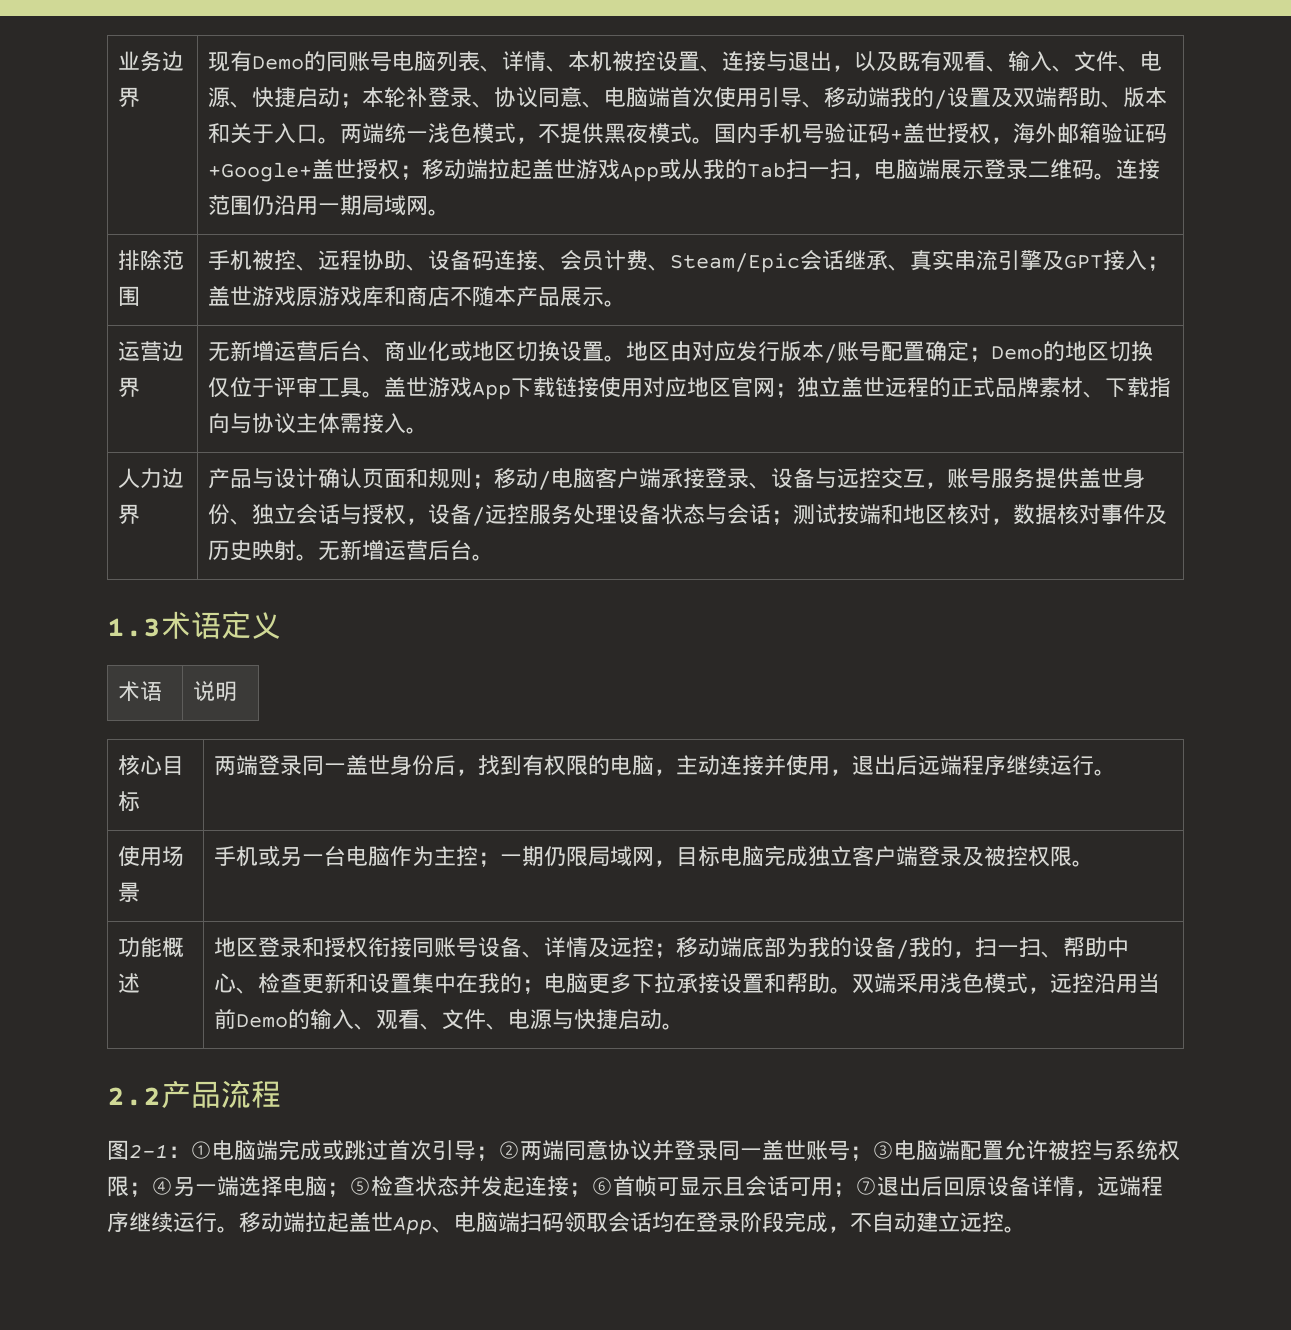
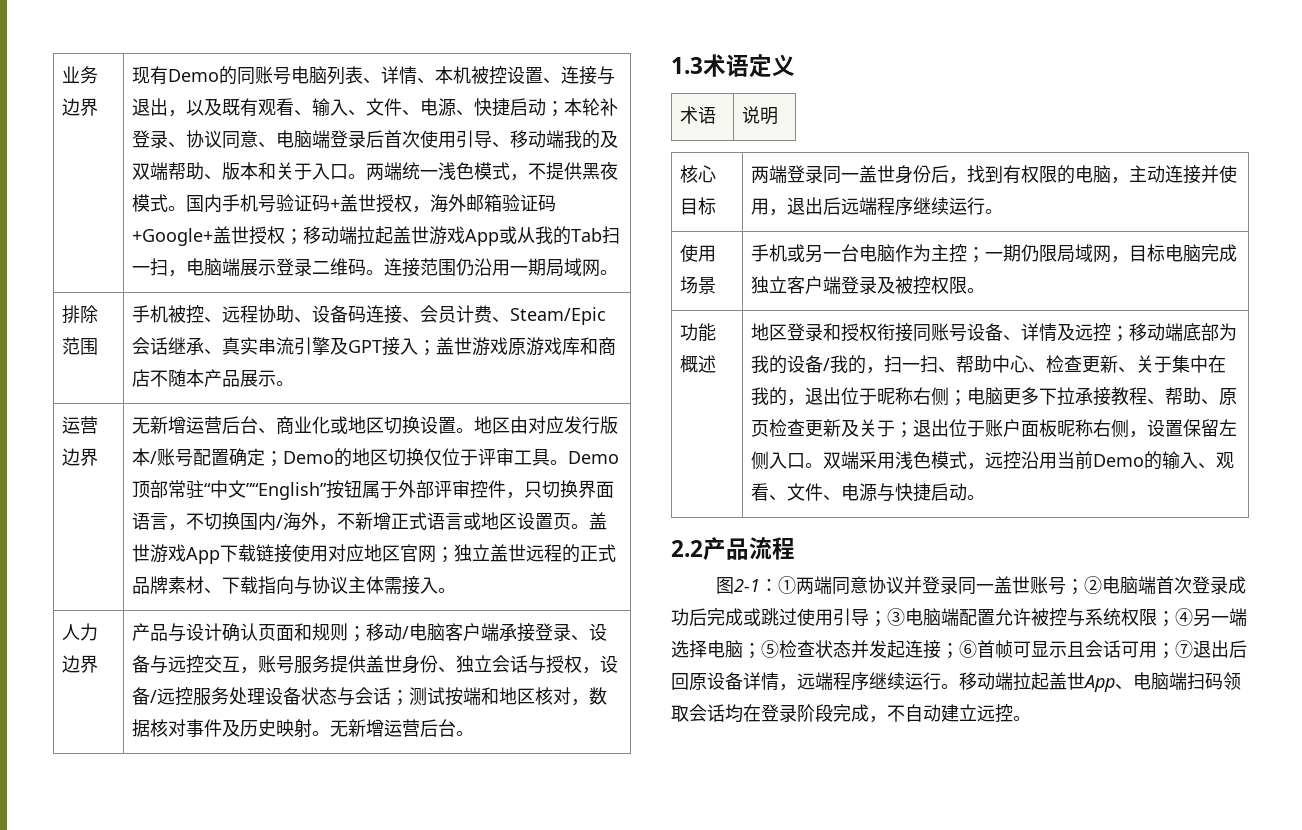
- 现有Demo的同账号电脑列表、详情、本机被控设置、连接与退出，以及既有观看、输入、文件、电源、快捷启动；本轮补登录、协议同意、电脑端首次使用引导、移动端我的/设置及双端帮助、版本和关于入口。
+ 现有Demo的同账号电脑列表、详情、本机被控设置、连接与退出，以及既有观看、输入、文件、电源、快捷启动；本轮补登录、协议同意、电脑端登录后首次使用引导、移动端我的及双端帮助、版本和关于入口。
+ Demo顶部常驻“中文”“English”按钮属于外部评审控件，只切换界面语言，不切换国内/海外，不新增正式语言或地区设置页。
- 地区登录和授权衔接同账号设备、详情及远控；移动端底部为我的设备/我的，扫一扫、帮助中心、检查更新和设置集中在我的；电脑更多下拉承接设置和帮助。
+ 地区登录和授权衔接同账号设备、详情及远控；移动端底部为我的设备/我的，扫一扫、帮助中心、检查更新、关于集中在我的，退出位于昵称右侧；电脑更多下拉承接教程、帮助、原页检查更新及关于；退出位于账户面板昵称右侧，设置保留左侧入口。
- 图2-1：①电脑端完成或跳过首次引导；②两端同意协议并登录同一盖世账号；③电脑端配置允许被控与系统权限；④另一端选择电脑；⑤检查状态并发起连接；⑥首帧可显示且会话可用；⑦退出后回原设备详情，远端程序继续运行。
+ 图2-1：①两端同意协议并登录同一盖世账号；②电脑端首次登录成功后完成或跳过使用引导；③电脑端配置允许被控与系统权限；④另一端选择电脑；⑤检查状态并发起连接；⑥首帧可显示且会话可用；⑦退出后回原设备详情，远端程序继续运行。

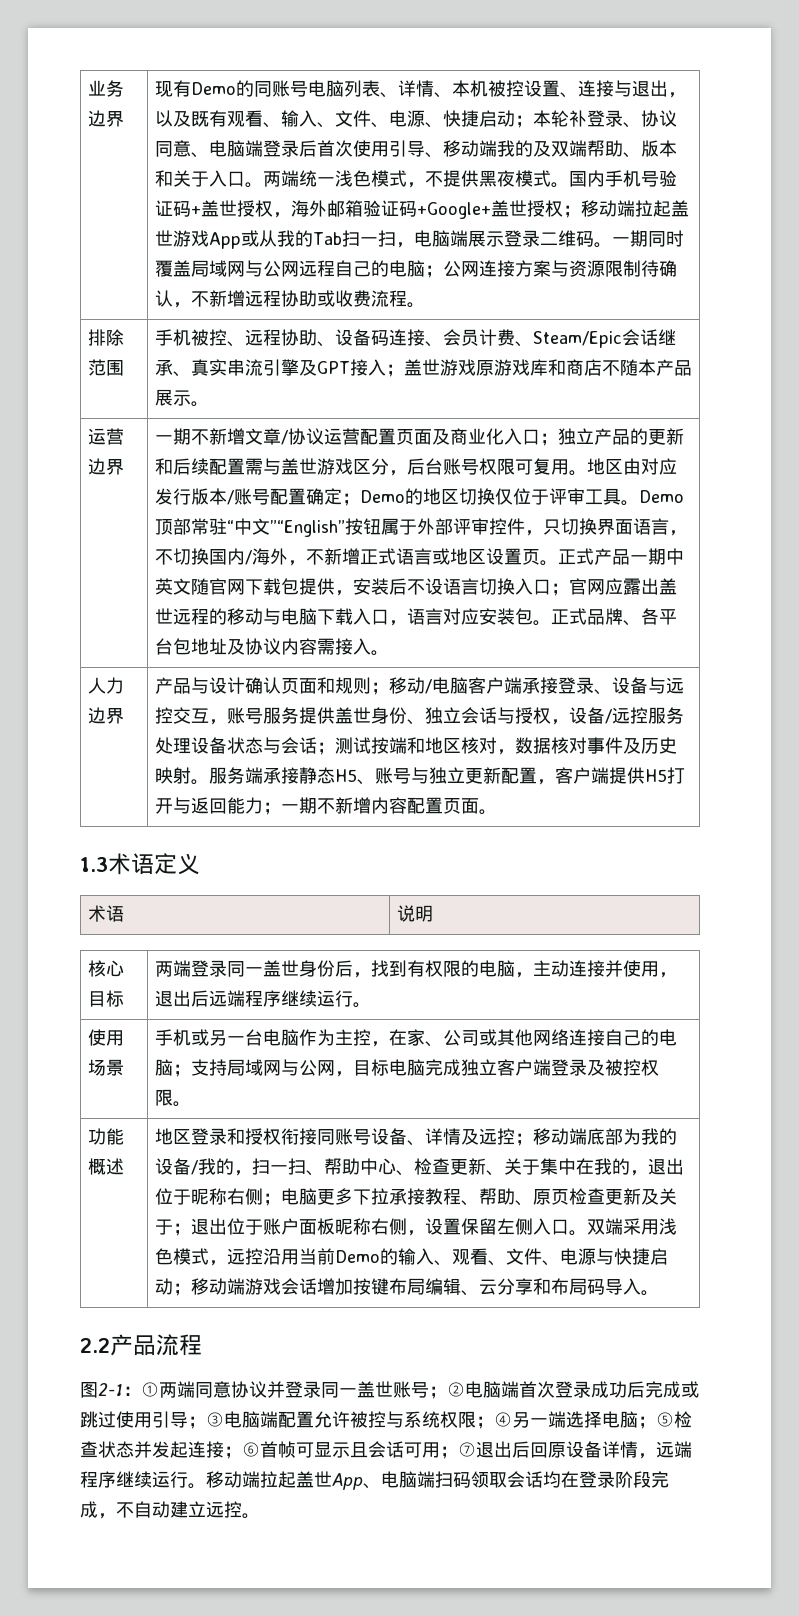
- 连接范围仍沿用一期局域网。
+ 一期同时覆盖局域网与公网远程自己的电脑；公网连接方案与资源限制待确认，不新增远程协助或收费流程。
- 无新增运营后台、商业化或地区切换设置。
+ 一期不新增文章/协议运营配置页面及商业化入口；独立产品的更新和后续配置需与盖世游戏区分，后台账号权限可复用。
- 盖世游戏App下载链接使用对应地区官网；独立盖世远程的正式品牌素材、下载指向与协议主体需接入。
+ 正式产品一期中英文随官网下载包提供，安装后不设语言切换入口；官网应露出盖世远程的移动与电脑下载入口，语言对应安装包。正式品牌、各平台包地址及协议内容需接入。
- 无新增运营后台。
+ 服务端承接静态H5、账号与独立更新配置，客户端提供H5打开与返回能力；一期不新增内容配置页面。
- 使用场景 | 手机或另一台电脑作为主控；一期仍限局域网，目标电脑完成独立客户端登录及被控权限。
+ 使用场景 | 手机或另一台电脑作为主控，在家、公司或其他网络连接自己的电脑；支持局域网与公网，目标电脑完成独立客户端登录及被控权限。
- 双端采用浅色模式，远控沿用当前Demo的输入、观看、文件、电源与快捷启动。
+ 双端采用浅色模式，远控沿用当前Demo的输入、观看、文件、电源与快捷启动；移动端游戏会话增加按键布局编辑、云分享和布局码导入。

